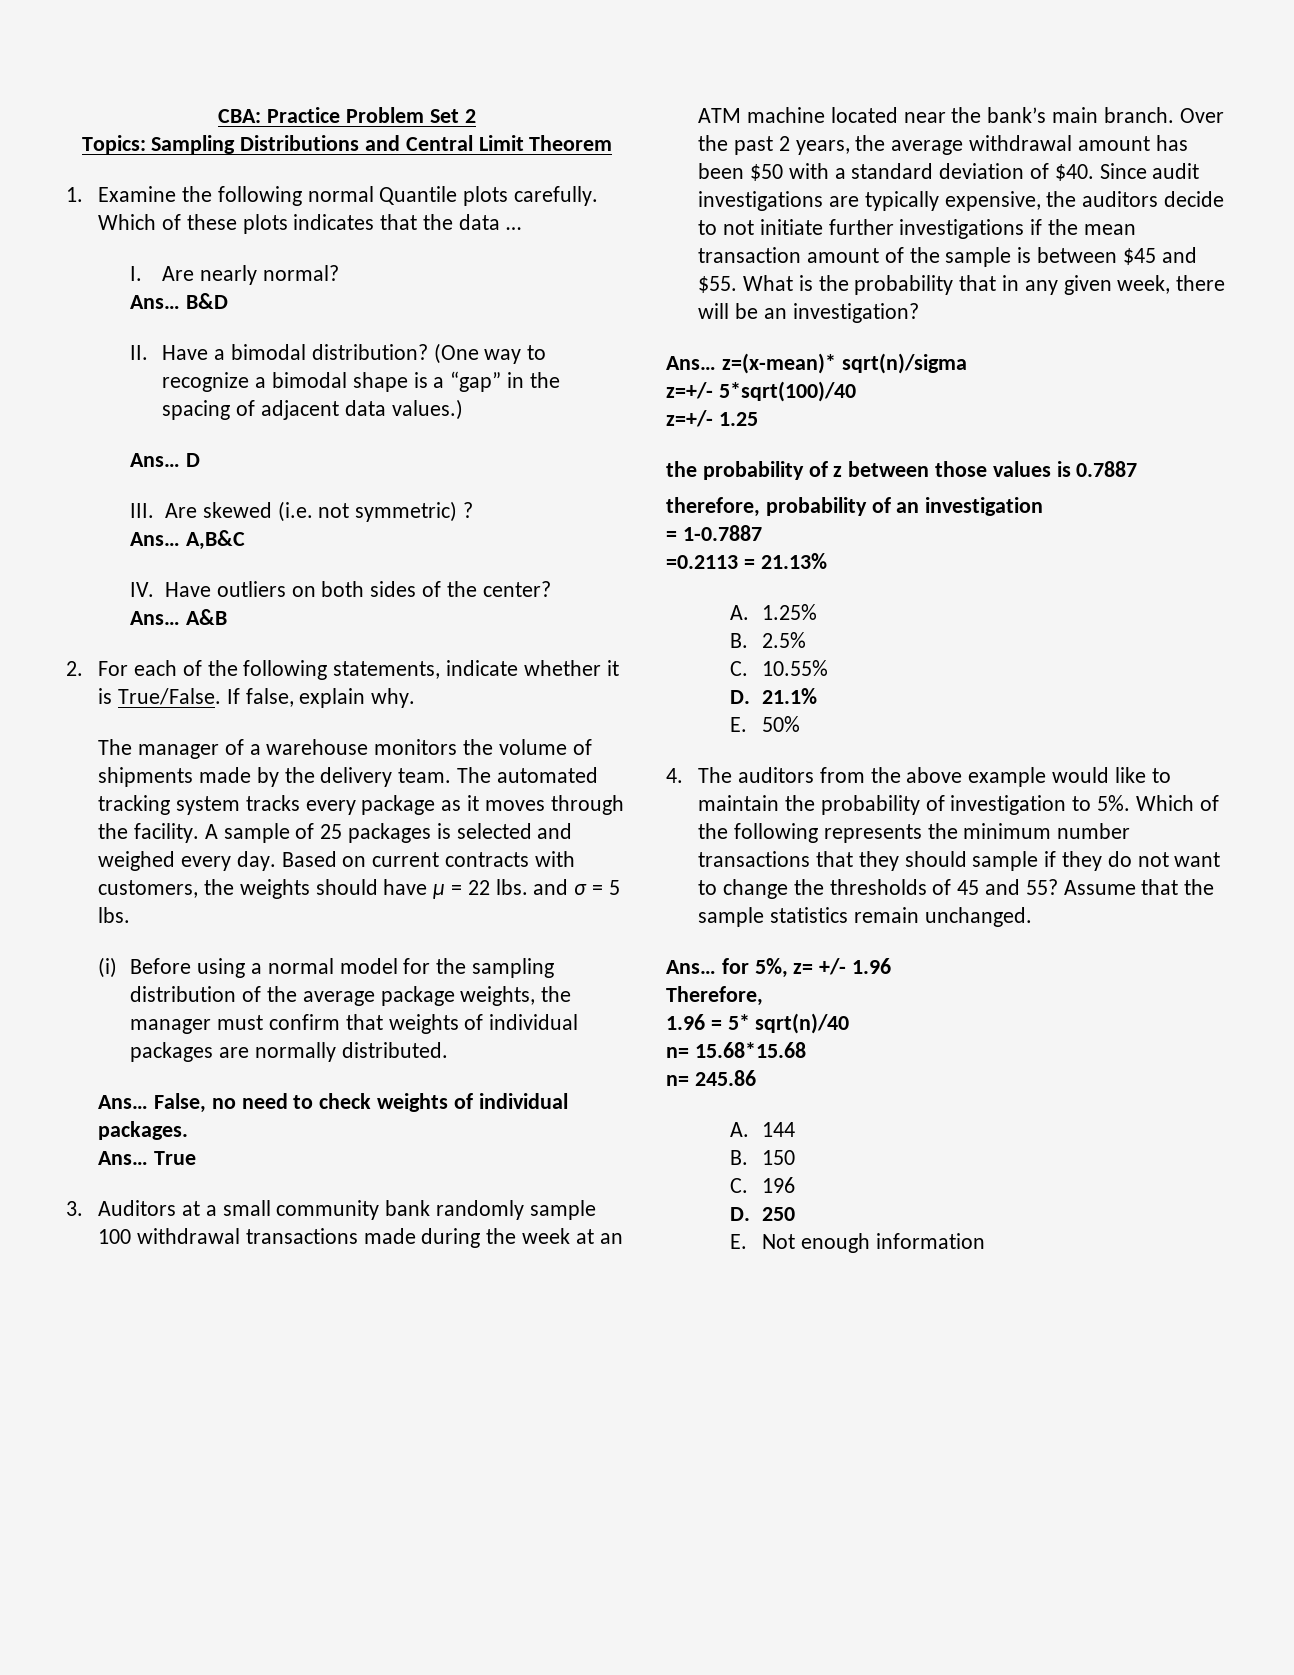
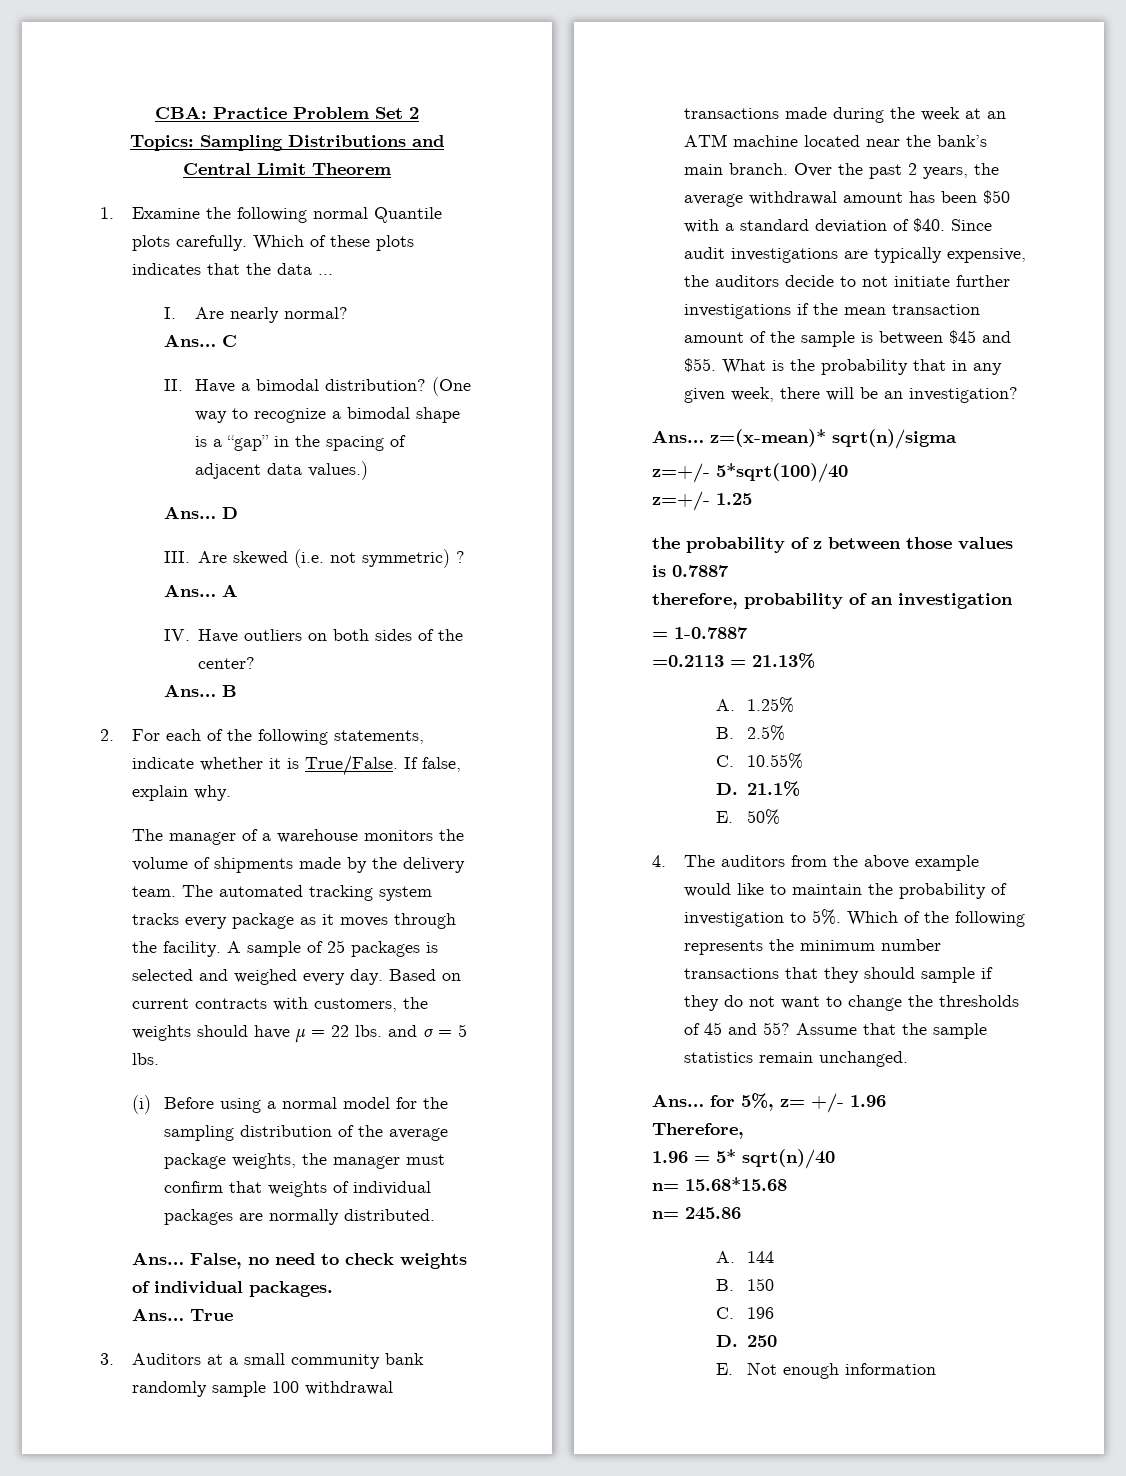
- B&D
+ C
- Ans… A,B&C
+ Ans… A
- A&B
+ B

